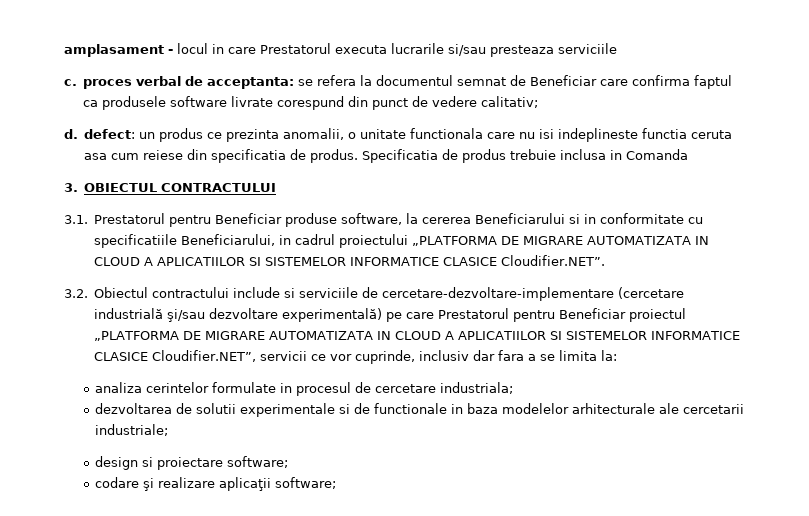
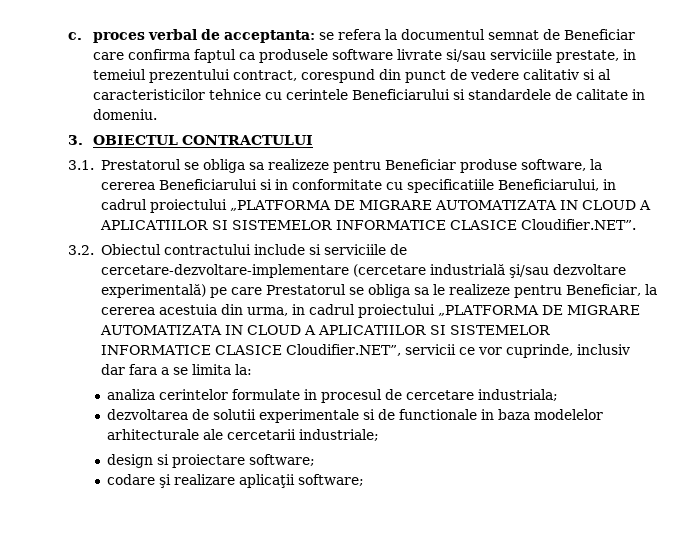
- amplasament - locul in care Prestatorul executa lucrarile si/sau presteaza serviciile
- c. proces verbal de acceptanta: se refera la documentul semnat de Beneficiar care confirma faptul ca produsele software livrate corespund din punct de vedere calitativ;
- d. defect: un produs ce prezinta anomalii, o unitate functionala care nu isi indeplineste functia ceruta asa cum reiese din specificatia de produs. Specificatia de produs trebuie inclusa in Comanda
+ c. proces verbal de acceptanta: se refera la documentul semnat de Beneficiar care confirma faptul ca produsele software livrate si/sau serviciile prestate, in temeiul prezentului contract, corespund din punct de vedere calitativ si al caracteristicilor tehnice cu cerintele Beneficiarului si standardele de calitate in domeniu.
- 3.1. Prestatorul pentru Beneficiar produse software, la cererea Beneficiarului si in conformitate cu specificatiile Beneficiarului, in cadrul proiectului „PLATFORMA DE MIGRARE AUTOMATIZATA IN CLOUD A APLICATIILOR SI SISTEMELOR INFORMATICE CLASICE Cloudifier.NET”.
+ 3.1. Prestatorul se obliga sa realizeze pentru Beneficiar produse software, la cererea Beneficiarului si in conformitate cu specificatiile Beneficiarului, in cadrul proiectului „PLATFORMA DE MIGRARE AUTOMATIZATA IN CLOUD A APLICATIILOR SI SISTEMELOR INFORMATICE CLASICE Cloudifier.NET”.
- 3.2. Obiectul contractului include si serviciile de cercetare-dezvoltare-implementare (cercetare industrială şi/sau dezvoltare experimentală) pe care Prestatorul pentru Beneficiar proiectul „PLATFORMA DE MIGRARE AUTOMATIZATA IN CLOUD A APLICATIILOR SI SISTEMELOR INFORMATICE CLASICE Cloudifier.NET”, servicii ce vor cuprinde, inclusiv dar fara a se limita la:
+ 3.2. Obiectul contractului include si serviciile de cercetare-dezvoltare-implementare (cercetare industrială şi/sau dezvoltare experimentală) pe care Prestatorul se obliga sa le realizeze pentru Beneficiar, la cererea acestuia din urma, in cadrul proiectului „PLATFORMA DE MIGRARE AUTOMATIZATA IN CLOUD A APLICATIILOR SI SISTEMELOR INFORMATICE CLASICE Cloudifier.NET”, servicii ce vor cuprinde, inclusiv dar fara a se limita la:

